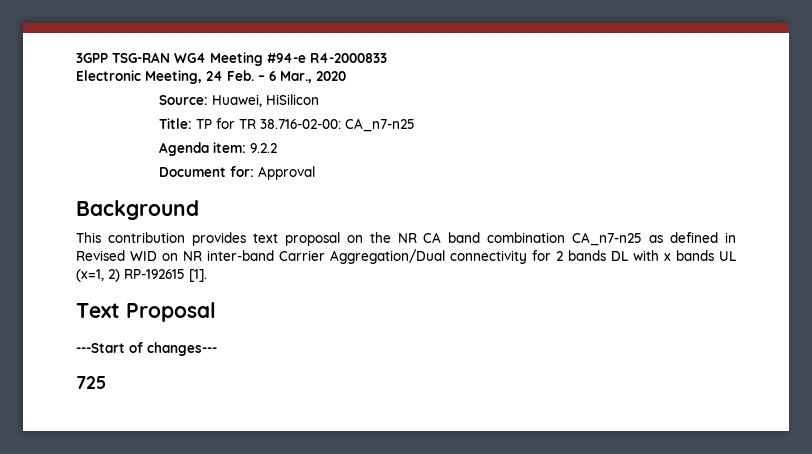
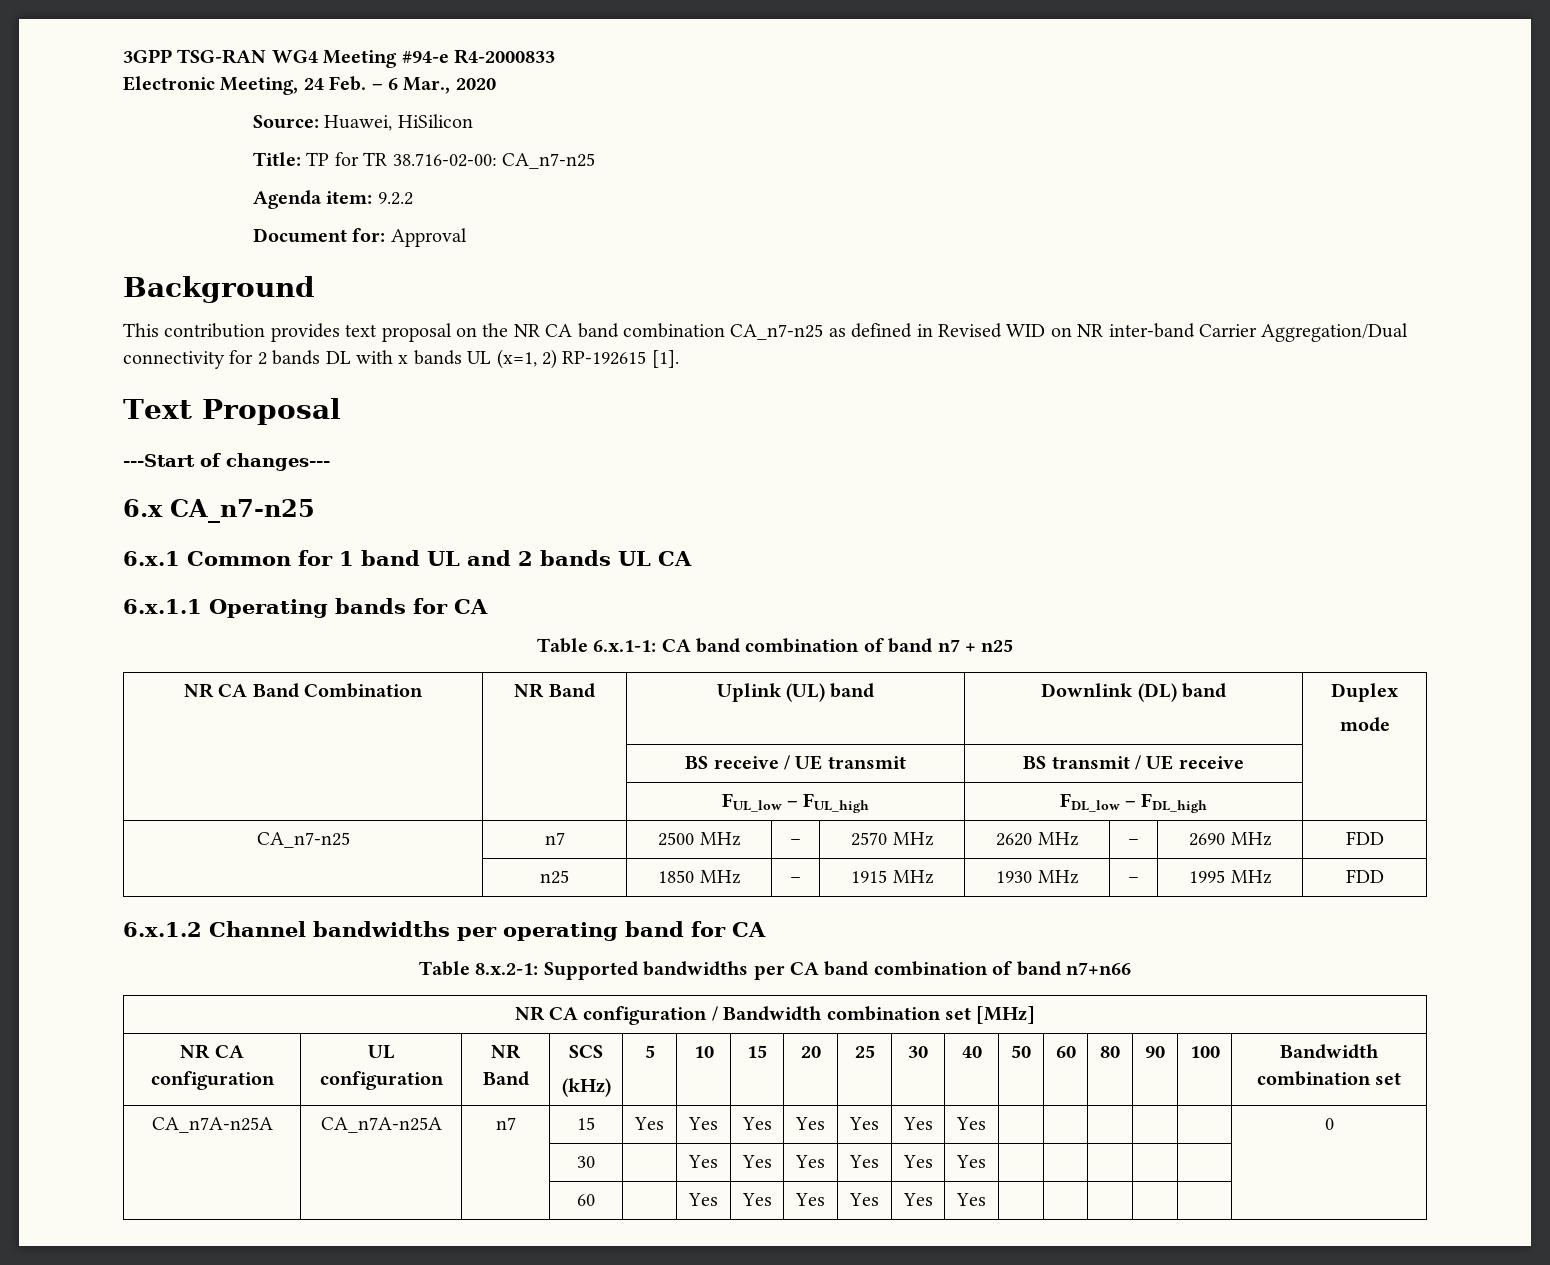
- 725
+ 6.x CA_n7-n25
+ 6.x.1 Common for 1 band UL and 2 bands UL CA
+ 6.x.1.1 Operating bands for CA
+ Table 6.x.1-1: CA band combination of band n7 + n25
+ NR CA Band Combination | NR Band | Uplink (UL) band | Downlink (DL) band | Duplex
+ mode
+ | | BS receive / UE transmit | BS transmit / UE receive |
+ | | FUL_low – FUL_high | FDL_low – FDL_high |
+ CA_n7-n25 | n7 | 2500 MHz | – | 2570 MHz | 2620 MHz | – | 2690 MHz | FDD
+ | n25 | 1850 MHz | – | 1915 MHz | 1930 MHz | – | 1995 MHz | FDD
+ 6.x.1.2 Channel bandwidths per operating band for CA
+ Table 8.x.2-1: Supported bandwidths per CA band combination of band n7+n66
+ NR CA configuration / Bandwidth combination set [MHz]
+ NR CA configuration | UL configuration | NR Band | SCS
+ (kHz) | 5 | 10 | 15 | 20 | 25 | 30 | 40 | 50 | 60 | 80 | 90 | 100 | Bandwidth combination set
+ CA_n7A-n25A | CA_n7A-n25A | n7 | 15 | Yes | Yes | Yes | Yes | Yes | Yes | Yes | | | | | | 0
+ | | | 30 | | Yes | Yes | Yes | Yes | Yes | Yes | | | | | |
+ | | | 60 | | Yes | Yes | Yes | Yes | Yes | Yes | | | | | |

